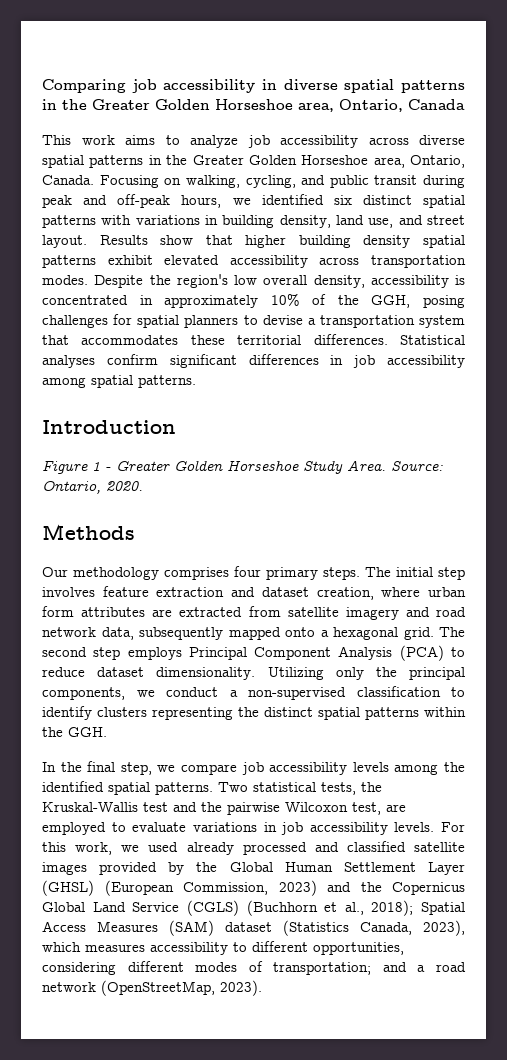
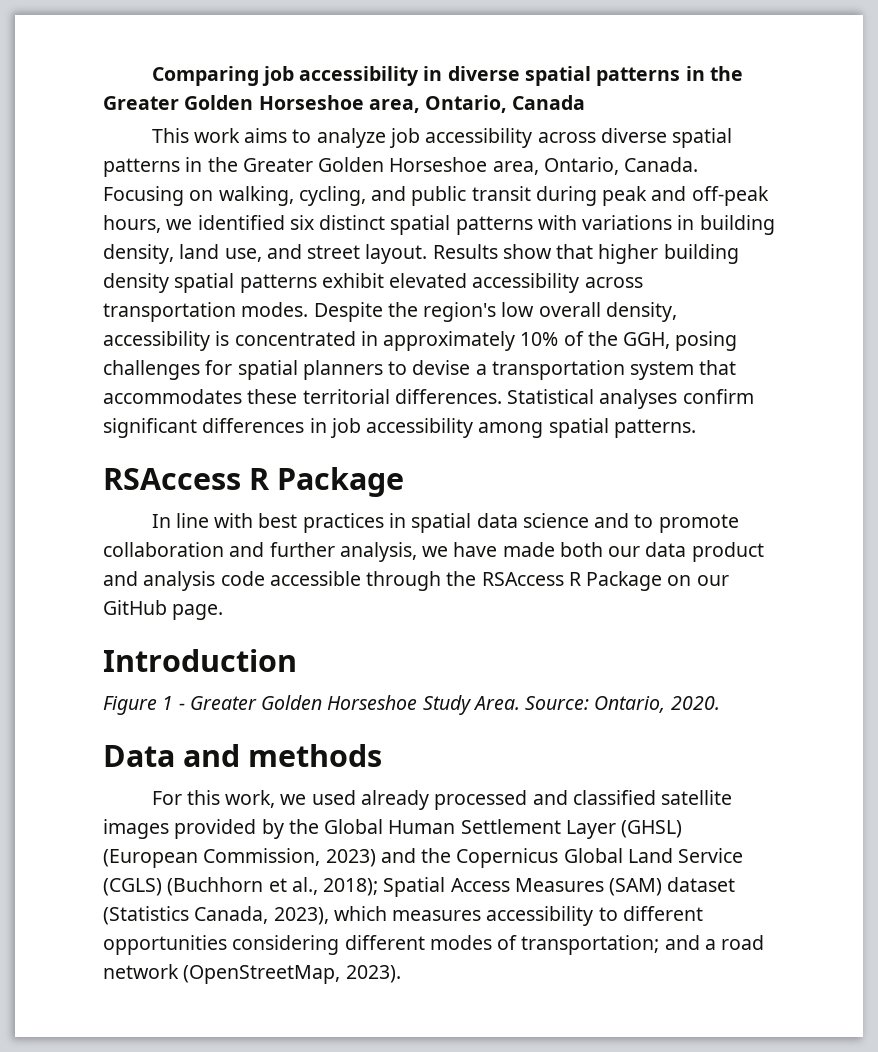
  Statistical analyses confirm significant differences in job accessibility among spatial patterns.
+ RSAccess R Package
+ In line with best practices in spatial data science and to promote collaboration and further analysis, we have made both our data product and analysis code accessible through the RSAccess R Package on our GitHub page.
- Methods
- Our methodology comprises four primary steps. The initial step involves feature extraction and dataset creation, where urban form attributes are extracted from satellite imagery and road network data, subsequently mapped onto a hexagonal grid. The second step employs Principal Component Analysis (PCA) to reduce dataset dimensionality. Utilizing only the principal components, we conduct a non-supervised classification to identify clusters representing the distinct spatial patterns within the GGH.
- In the final step, we compare job accessibility levels among the identified spatial patterns. Two statistical tests, the Kruskal-Wallis test and the pairwise Wilcoxon test, are employed to evaluate variations in job accessibility levels. For this work, we used already processed and classified satellite images provided by the Global Human Settlement Layer (GHSL) (European Commission, 2023) and the Copernicus Global Land Service (CGLS) (Buchhorn et al., 2018); Spatial Access Measures (SAM) dataset (Statistics Canada, 2023), which measures accessibility to different opportunities, considering different modes of transportation; and a road network (OpenStreetMap, 2023).
+ Data and methods
+ For this work, we used already processed and classified satellite images provided by the Global Human Settlement Layer (GHSL) (European Commission, 2023) and the Copernicus Global Land Service (CGLS) (Buchhorn et al., 2018); Spatial Access Measures (SAM) dataset (Statistics Canada, 2023), which measures accessibility to different opportunities considering different modes of transportation; and a road network (OpenStreetMap, 2023).

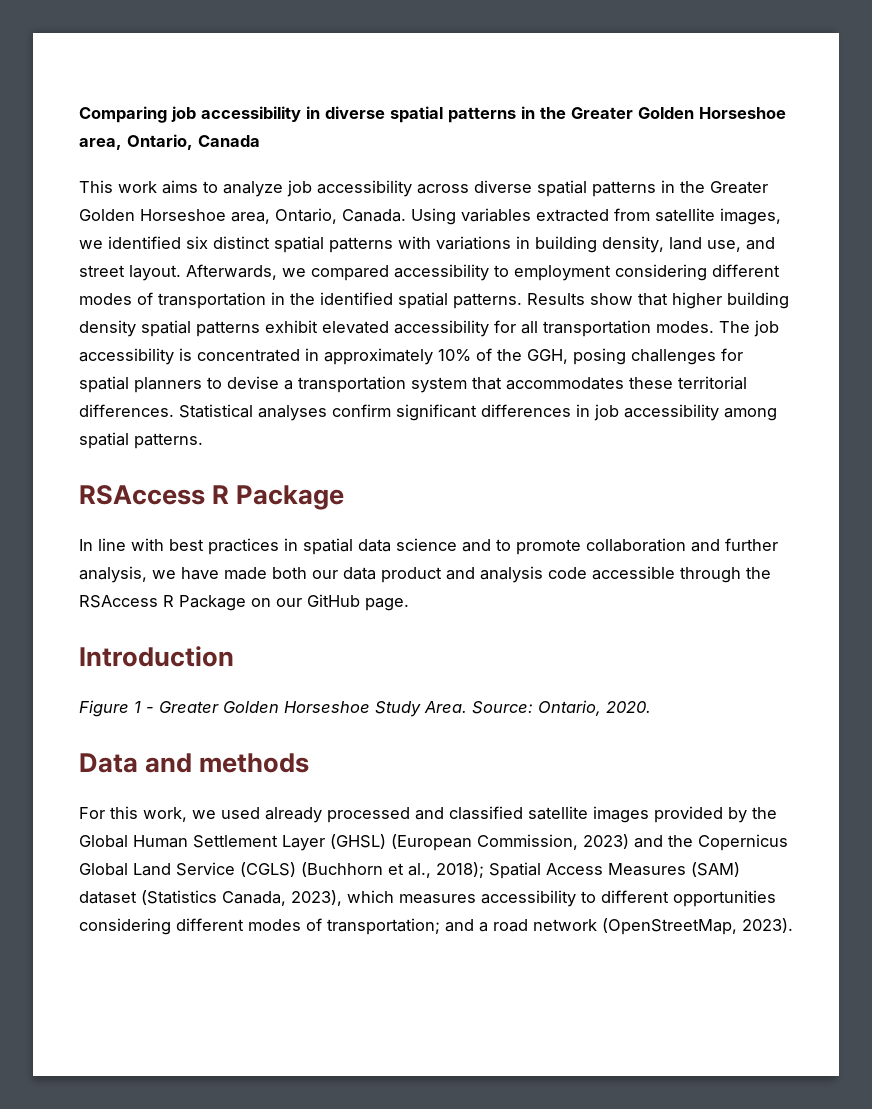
- Focusing on walking, cycling, and public transit during peak and off-peak hours, we identified six distinct spatial patterns with variations in building density, land use, and street layout.
+ Using variables extracted from satellite images, we identified six distinct spatial patterns with variations in building density, land use, and street layout.
+ Afterwards, we compared accessibility to employment considering different modes of transportation in the identified spatial patterns.
- Results show that higher building density spatial patterns exhibit elevated accessibility across transportation modes. Despite the region's low overall density, accessibility is concentrated in approximately 10% of the GGH, posing challenges for spatial planners to devise a transportation system that accommodates these territorial differences.
+ Results show that higher building density spatial patterns exhibit elevated accessibility for all transportation modes. The job accessibility is concentrated in approximately 10% of the GGH, posing challenges for spatial planners to devise a transportation system that accommodates these territorial differences.

